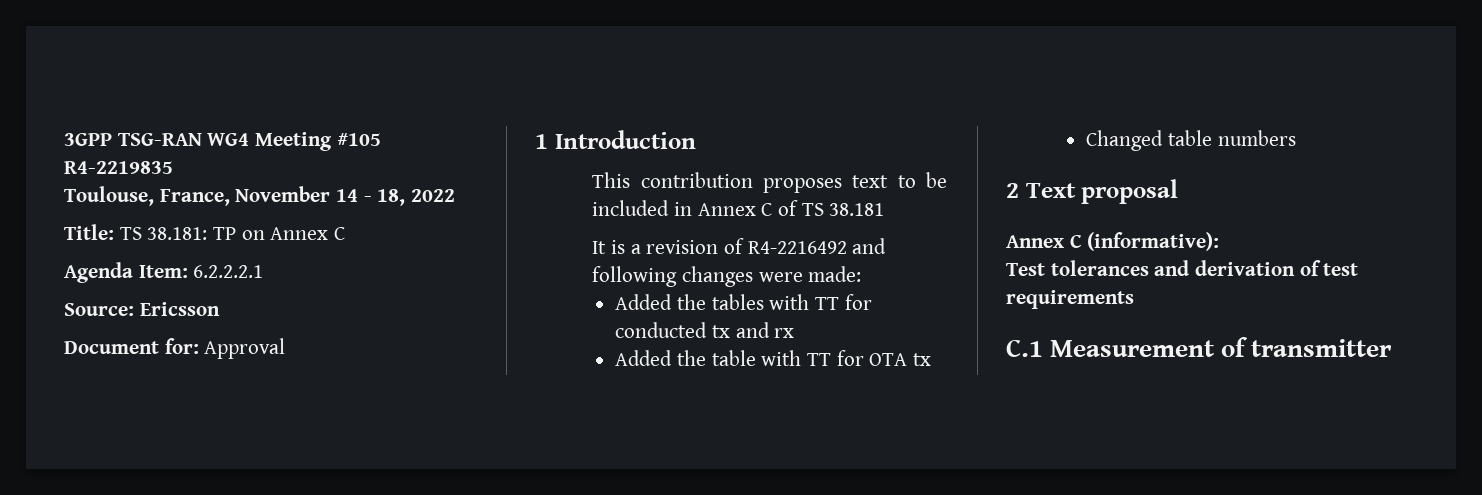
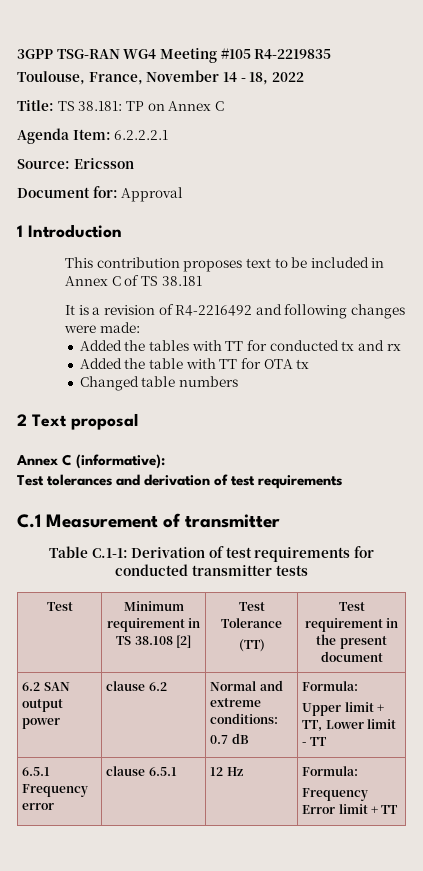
+ Table C.1-1: Derivation of test requirements for conducted transmitter tests
+ Test | Minimum requirement in TS 38.108 [2] | Test Tolerance
+ (TT) | Test requirement in the present document
+ 6.2 SAN output power | clause 6.2 | Normal and extreme conditions:
+ 0.7 dB | Formula:
+ Upper limit + TT, Lower limit - TT
+ 6.5.1 Frequency error | clause 6.5.1 | 12 Hz | Formula:
+ Frequency Error limit + TT

